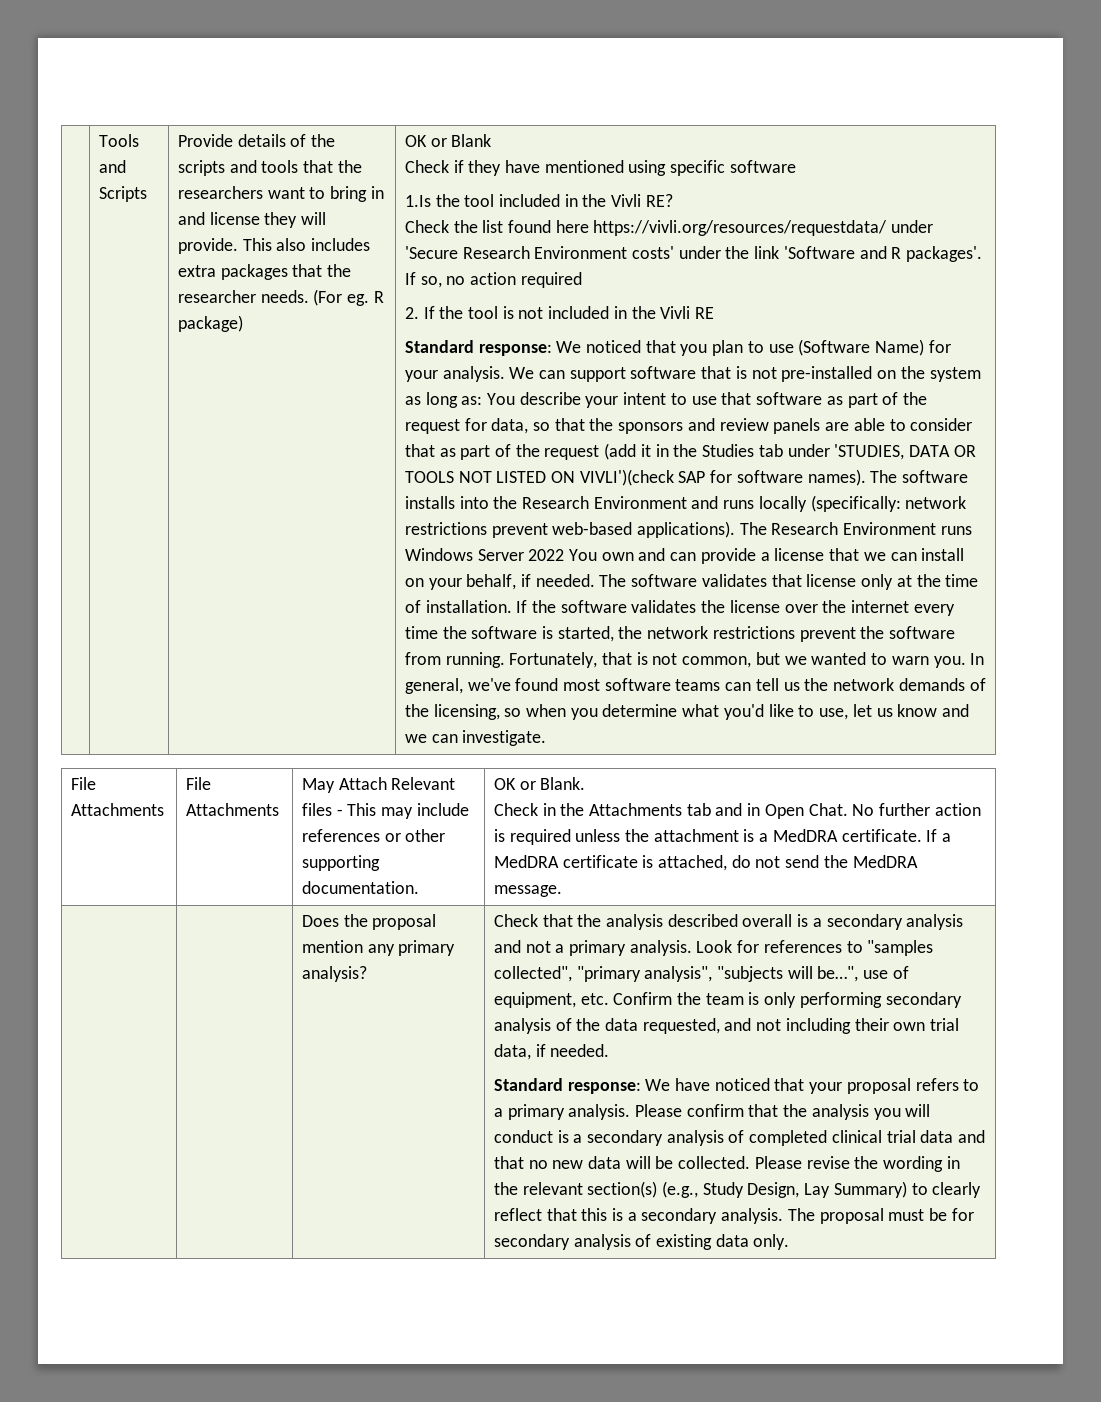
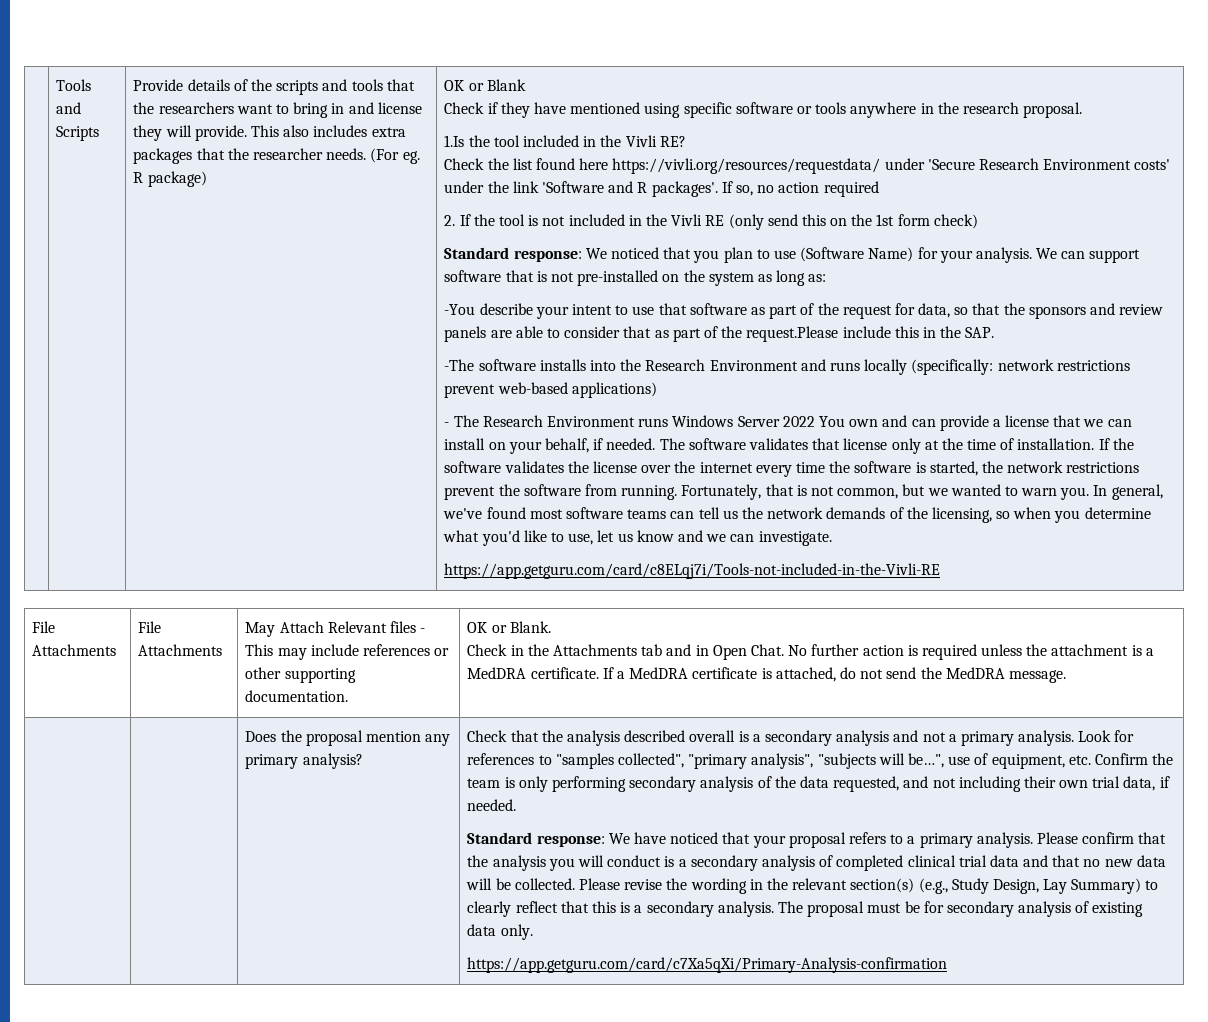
- Check if they have mentioned using specific software
+ Check if they have mentioned using specific software or tools anywhere in the research proposal.
- 2. If the tool is not included in the Vivli RE
+ 2. If the tool is not included in the Vivli RE (only send this on the 1st form check)
- We can support software that is not pre-installed on the system as long as: You describe your intent to use that software as part of the request for data, so that the sponsors and review panels are able to consider that as part of the request (add it in the Studies tab under 'STUDIES, DATA OR TOOLS NOT LISTED ON VIVLI')(check SAP for software names). The software installs into the Research Environment and runs locally (specifically:
+ We can support software that is not pre-installed on the system as long as:
+ -You describe your intent to use that software as part of the request for data, so that the sponsors and review panels are able to consider that as part of the request.Please include this in the SAP.
+ -The software installs into the Research Environment and runs locally (specifically:
- network restrictions prevent web-based applications). The Research Environment runs Windows Server 2022 You own and can provide a license that we can install on your behalf, if needed.
+ network restrictions prevent web-based applications)
+ - The Research Environment runs Windows Server 2022 You own and can provide a license that we can install on your behalf, if needed.
+ https://app.getguru.com/card/c8ELqj7i/Tools-not-included-in-the-Vivli-RE
+ https://app.getguru.com/card/c7Xa5qXi/Primary-Analysis-confirmation

